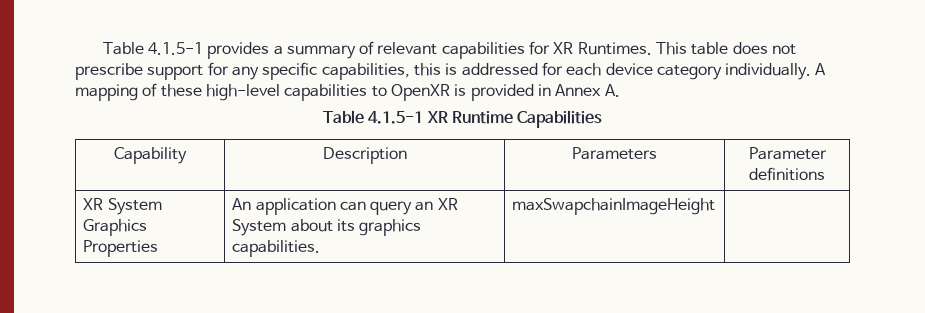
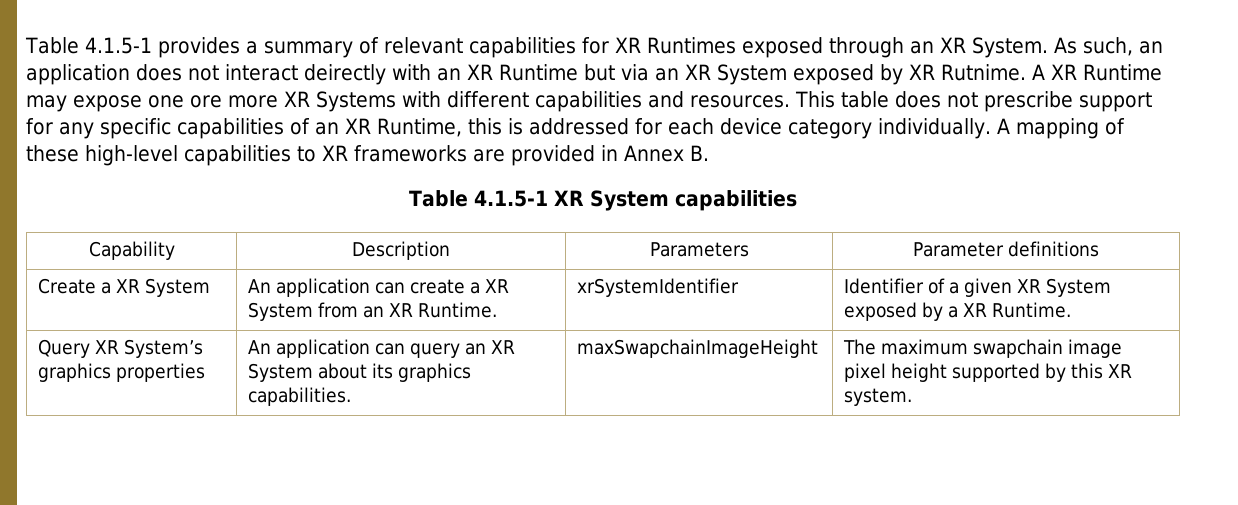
- Table 4.1.5-1 provides a summary of relevant capabilities for XR Runtimes.
+ Table 4.1.5-1 provides a summary of relevant capabilities for XR Runtimes exposed through an XR System. As such, an application does not interact deirectly with an XR Runtime but via an XR System exposed by XR Rutnime. A XR Runtime may expose one ore more XR Systems with different capabilities and resources.
- This table does not prescribe support for any specific capabilities, this is addressed for each device category individually.
+ This table does not prescribe support for any specific capabilities of an XR Runtime, this is addressed for each device category individually.
- A mapping of these high-level capabilities to OpenXR is provided in Annex A.
+ A mapping of these high-level capabilities to XR frameworks are provided in Annex B.
- Table 4.1.5-1 XR Runtime Capabilities
+ Table 4.1.5-1 XR System capabilities
- XR System Graphics Properties | An application can query an XR System about its graphics capabilities. | maxSwapchainImageHeight |
+ Create a XR System | An application can create a XR System from an XR Runtime. | xrSystemIdentifier | Identifier of a given XR System exposed by a XR Runtime.
+ Query XR System’s graphics properties | An application can query an XR System about its graphics capabilities. | maxSwapchainImageHeight | The maximum swapchain image pixel height supported by this XR system.

